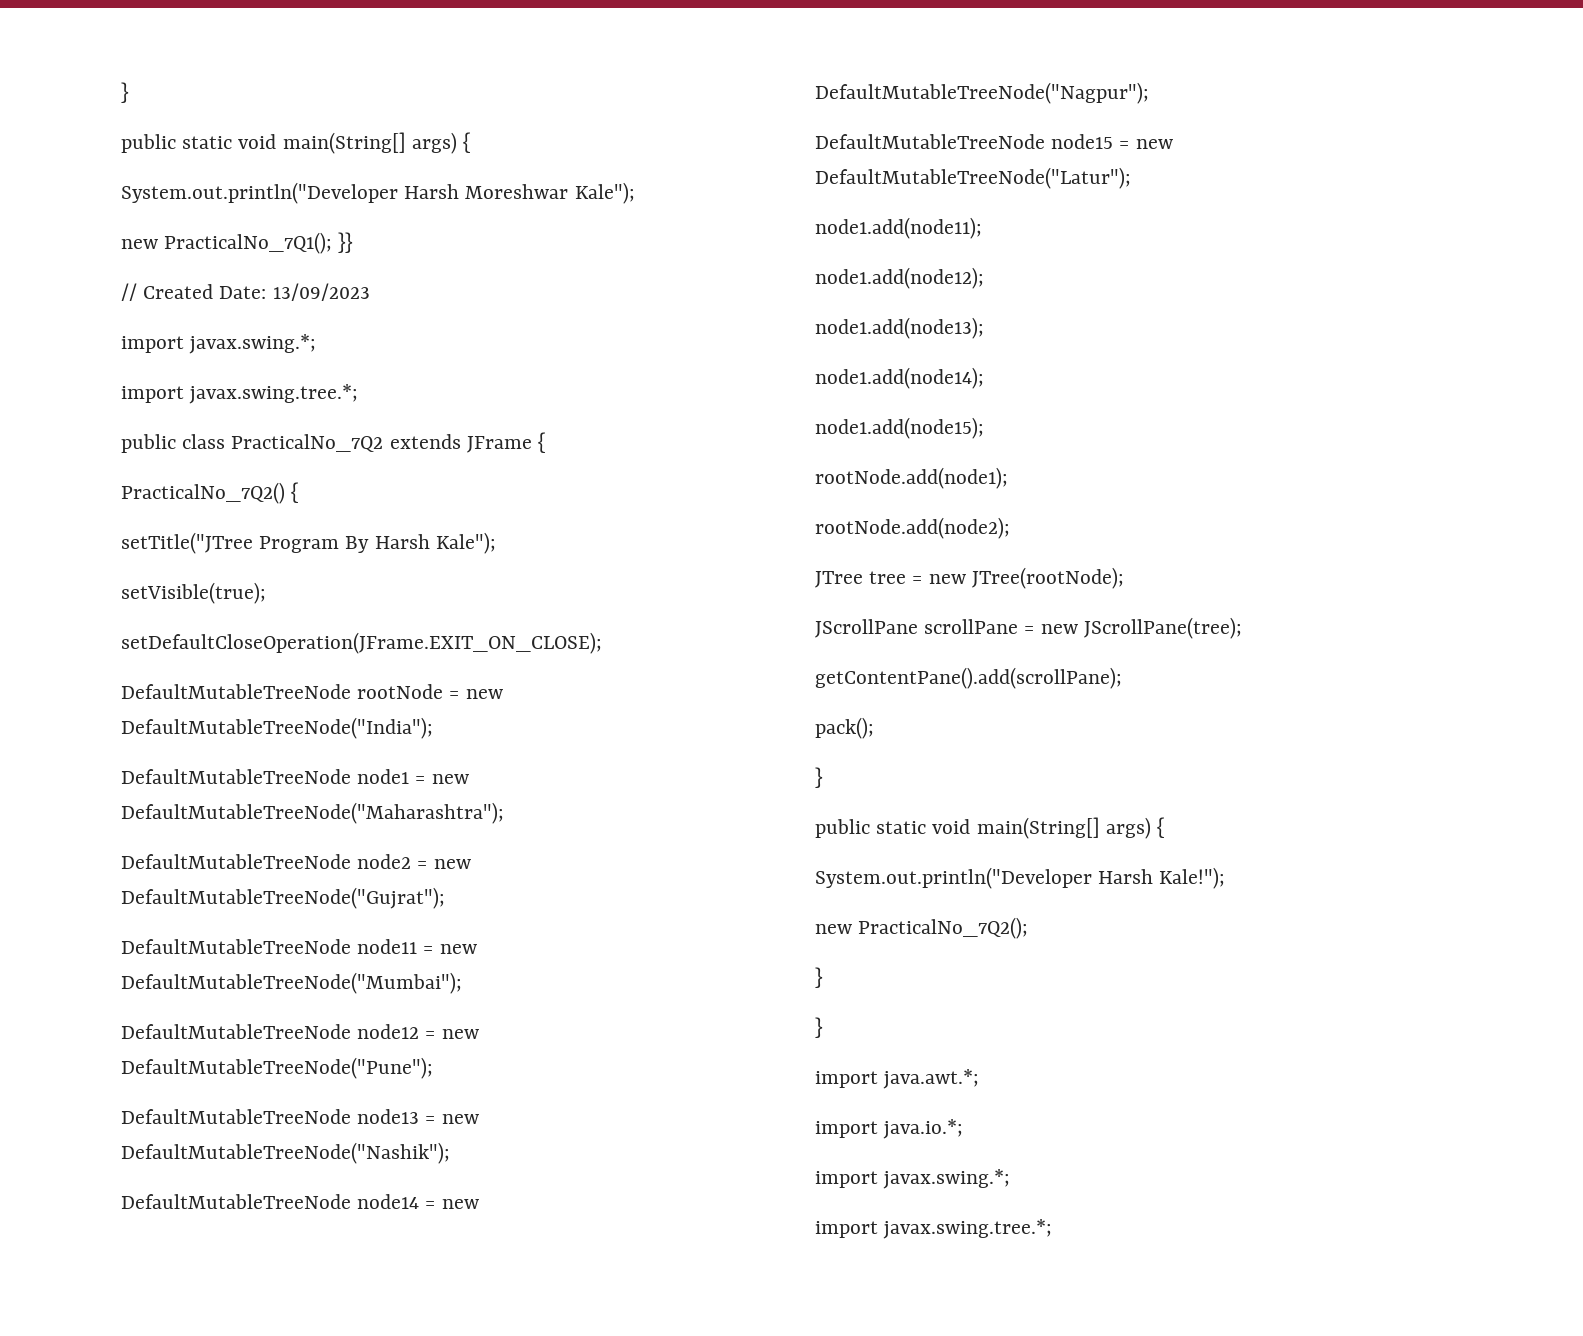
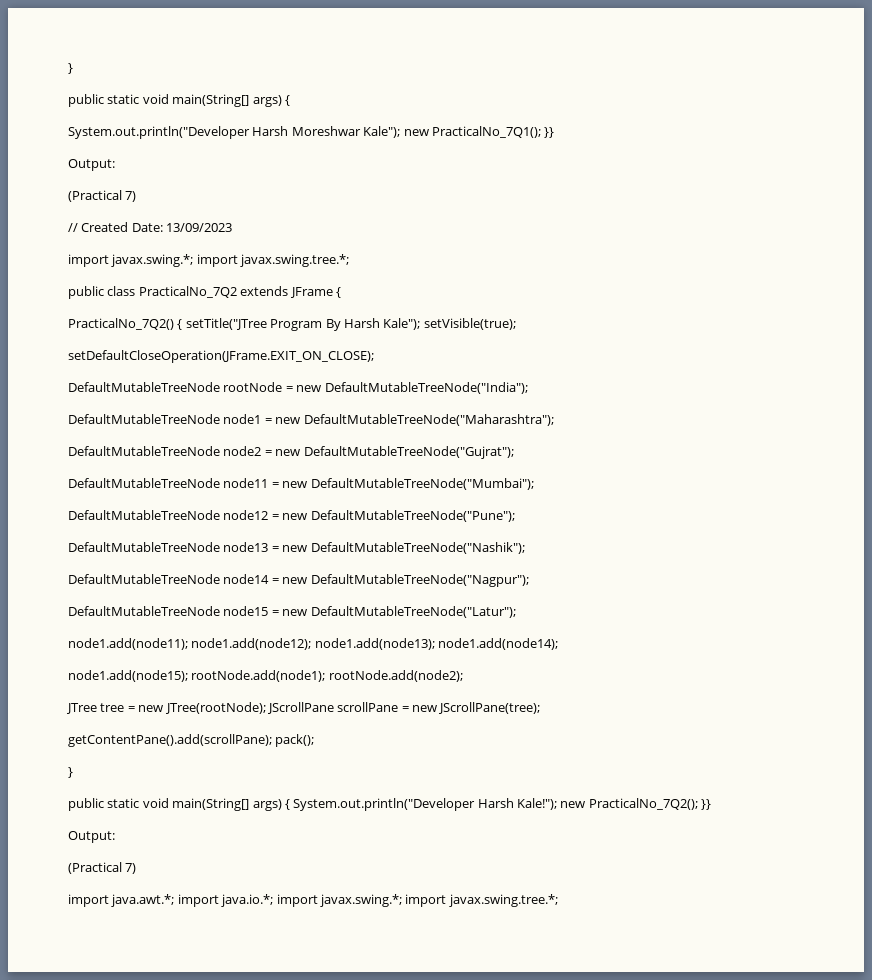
- System.out.println("Developer Harsh Moreshwar Kale");
- new PracticalNo_7Q1(); }}
+ System.out.println("Developer Harsh Moreshwar Kale"); new PracticalNo_7Q1(); }}
+ Output:
+ (Practical 7)
  // Created Date: 13/09/2023
- import javax.swing.*;
- import javax.swing.tree.*;
+ import javax.swing.*; import javax.swing.tree.*;
- PracticalNo_7Q2() {
- setTitle("JTree Program By Harsh Kale");
- setVisible(true);
+ PracticalNo_7Q2() { setTitle("JTree Program By Harsh Kale"); setVisible(true);
- node1.add(node11);
- node1.add(node12);
- node1.add(node13);
- node1.add(node14);
+ node1.add(node11); node1.add(node12); node1.add(node13); node1.add(node14);
- node1.add(node15);
- rootNode.add(node1);
- rootNode.add(node2);
+ node1.add(node15); rootNode.add(node1); rootNode.add(node2);
- JTree tree = new JTree(rootNode);
- JScrollPane scrollPane = new JScrollPane(tree);
+ JTree tree = new JTree(rootNode); JScrollPane scrollPane = new JScrollPane(tree);
- getContentPane().add(scrollPane);
- pack();
+ getContentPane().add(scrollPane); pack();
  }
- public static void main(String[] args) {
- System.out.println("Developer Harsh Kale!");
- new PracticalNo_7Q2();
- }
- }
+ public static void main(String[] args) { System.out.println("Developer Harsh Kale!"); new PracticalNo_7Q2(); }}
+ Output:
+ (Practical 7)
- import java.awt.*;
- import java.io.*;
- import javax.swing.*;
- import javax.swing.tree.*;
+ import java.awt.*; import java.io.*; import javax.swing.*; import javax.swing.tree.*;

